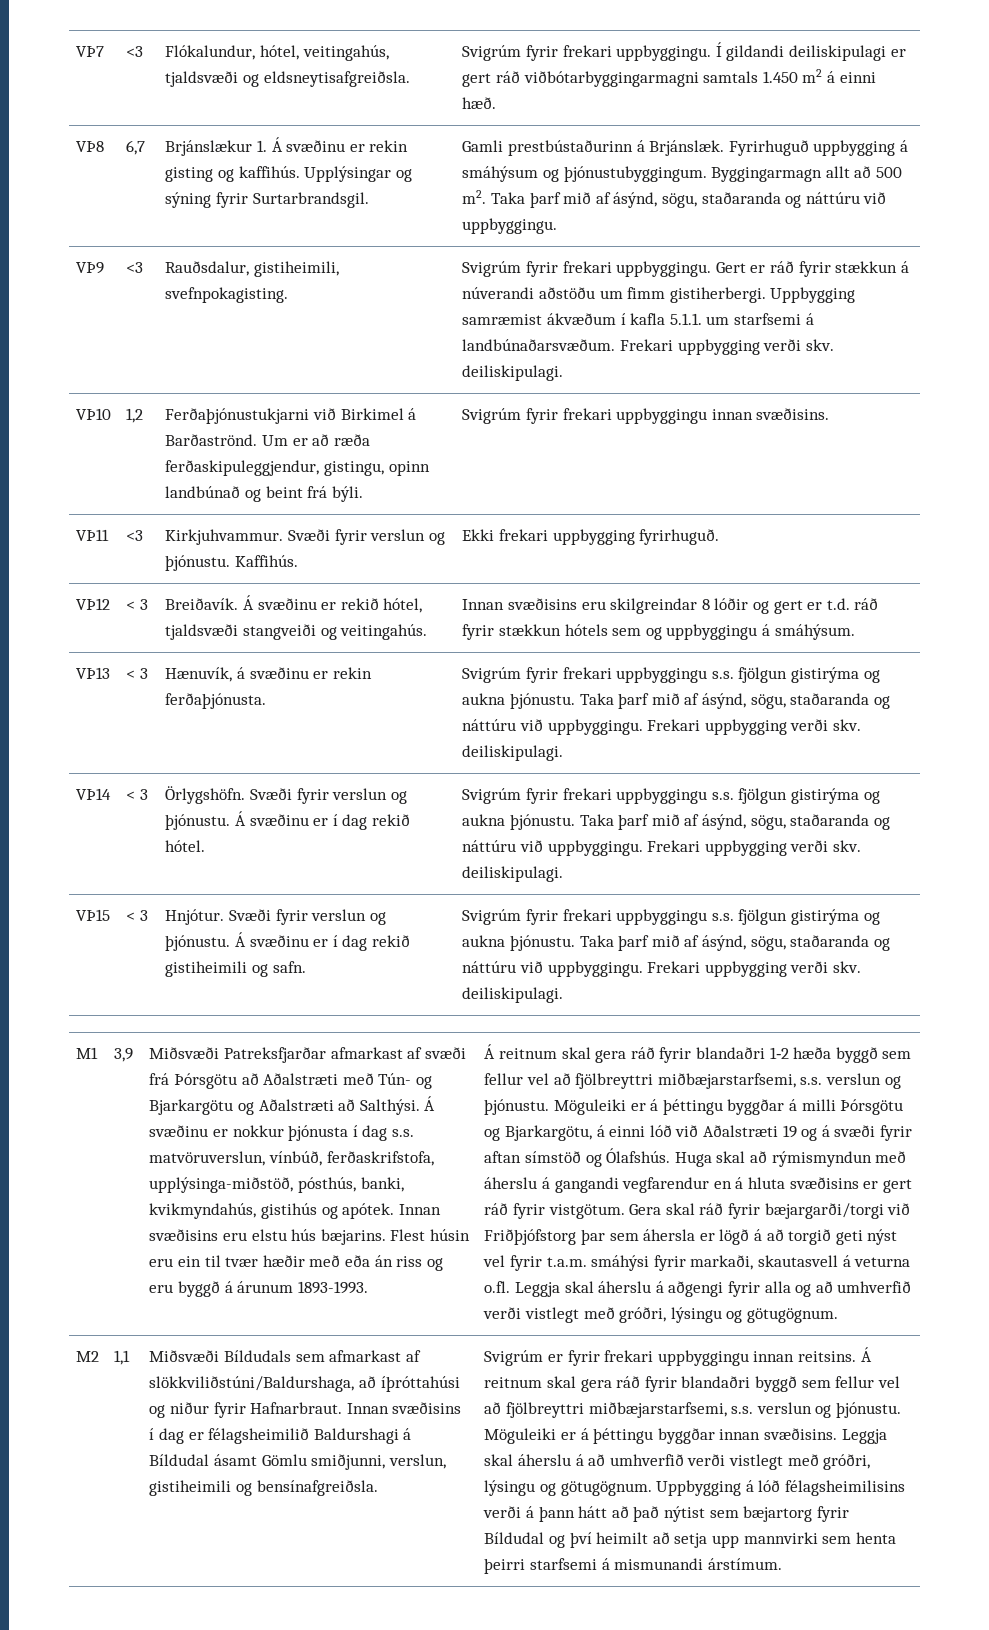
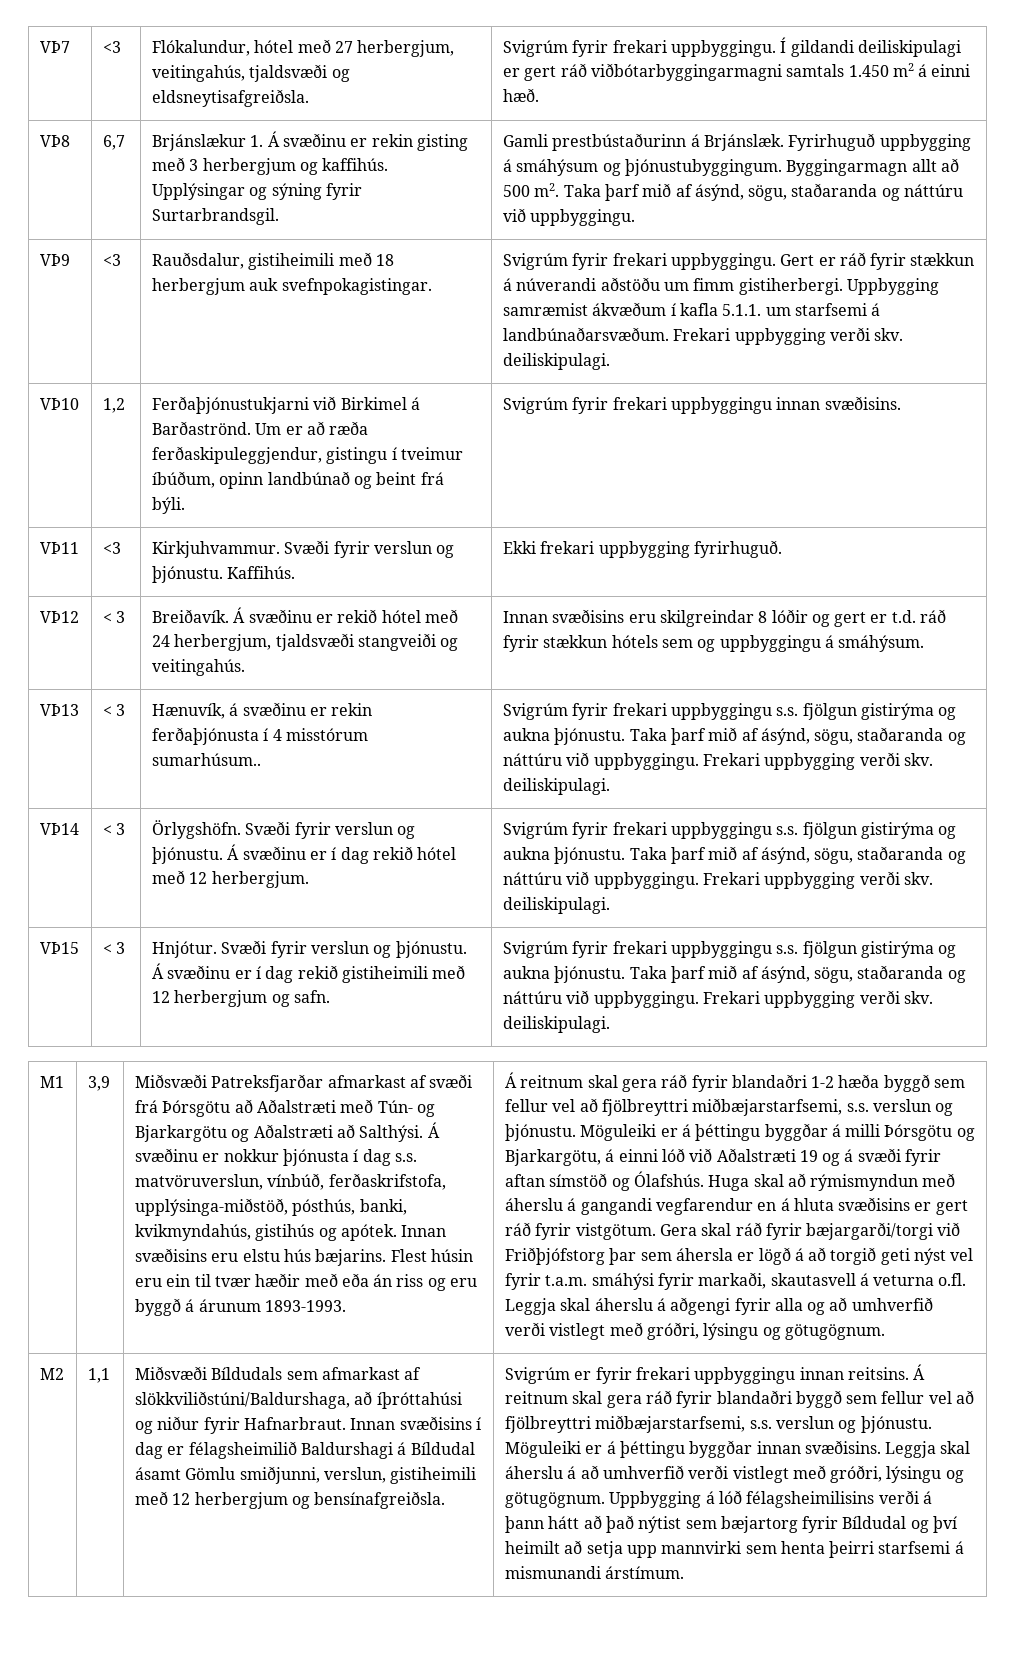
- VÞ7 | <3 | Flókalundur, hótel, veitingahús, tjaldsvæði og eldsneytisafgreiðsla. | Svigrúm fyrir frekari uppbyggingu. Í gildandi deiliskipulagi er gert ráð viðbótarbyggingarmagni samtals 1.450 m2 á einni hæð.
+ VÞ7 | <3 | Flókalundur, hótel með 27 herbergjum, veitingahús, tjaldsvæði og eldsneytisafgreiðsla. | Svigrúm fyrir frekari uppbyggingu. Í gildandi deiliskipulagi er gert ráð viðbótarbyggingarmagni samtals 1.450 m2 á einni hæð.
- Brjánslækur 1. Á svæðinu er rekin gisting og kaffihús.
+ Brjánslækur 1. Á svæðinu er rekin gisting með 3 herbergjum og kaffihús.
- VÞ9 | <3 | Rauðsdalur, gistiheimili, svefnpokagisting. | Svigrúm fyrir frekari uppbyggingu. Gert er ráð fyrir stækkun á núverandi aðstöðu um fimm gistiherbergi. Uppbygging samræmist ákvæðum í kafla 5.1.1. um starfsemi á landbúnaðarsvæðum. Frekari uppbygging verði skv. deiliskipulagi.
+ VÞ9 | <3 | Rauðsdalur, gistiheimili með 18 herbergjum auk svefnpokagistingar. | Svigrúm fyrir frekari uppbyggingu. Gert er ráð fyrir stækkun á núverandi aðstöðu um fimm gistiherbergi. Uppbygging samræmist ákvæðum í kafla 5.1.1. um starfsemi á landbúnaðarsvæðum. Frekari uppbygging verði skv. deiliskipulagi.
- VÞ10 | 1,2 | Ferðaþjónustukjarni við Birkimel á Barðaströnd. Um er að ræða ferðaskipuleggjendur, gistingu, opinn landbúnað og beint frá býli. | Svigrúm fyrir frekari uppbyggingu innan svæðisins.
+ VÞ10 | 1,2 | Ferðaþjónustukjarni við Birkimel á Barðaströnd. Um er að ræða ferðaskipuleggjendur, gistingu í tveimur íbúðum, opinn landbúnað og beint frá býli. | Svigrúm fyrir frekari uppbyggingu innan svæðisins.
- VÞ12 | < 3 | Breiðavík. Á svæðinu er rekið hótel, tjaldsvæði stangveiði og veitingahús. | Innan svæðisins eru skilgreindar 8 lóðir og gert er t.d. ráð fyrir stækkun hótels sem og uppbyggingu á smáhýsum.
+ VÞ12 | < 3 | Breiðavík. Á svæðinu er rekið hótel með 24 herbergjum, tjaldsvæði stangveiði og veitingahús. | Innan svæðisins eru skilgreindar 8 lóðir og gert er t.d. ráð fyrir stækkun hótels sem og uppbyggingu á smáhýsum.
- VÞ13 | < 3 | Hænuvík, á svæðinu er rekin ferðaþjónusta. | Svigrúm fyrir frekari uppbyggingu s.s. fjölgun gistirýma og aukna þjónustu. Taka þarf mið af ásýnd, sögu, staðaranda og náttúru við uppbyggingu. Frekari uppbygging verði skv. deiliskipulagi.
+ VÞ13 | < 3 | Hænuvík, á svæðinu er rekin ferðaþjónusta í 4 misstórum sumarhúsum.. | Svigrúm fyrir frekari uppbyggingu s.s. fjölgun gistirýma og aukna þjónustu. Taka þarf mið af ásýnd, sögu, staðaranda og náttúru við uppbyggingu. Frekari uppbygging verði skv. deiliskipulagi.
- Á svæðinu er í dag rekið hótel.
+ Á svæðinu er í dag rekið hótel með 12 herbergjum.
- Á svæðinu er í dag rekið gistiheimili og safn.
+ Á svæðinu er í dag rekið gistiheimili með 12 herbergjum og safn.
- Innan svæðisins í dag er félagsheimilið Baldurshagi á Bíldudal ásamt Gömlu smiðjunni, verslun, gistiheimili og bensínafgreiðsla.
+ Innan svæðisins í dag er félagsheimilið Baldurshagi á Bíldudal ásamt Gömlu smiðjunni, verslun, gistiheimili með 12 herbergjum og bensínafgreiðsla.

